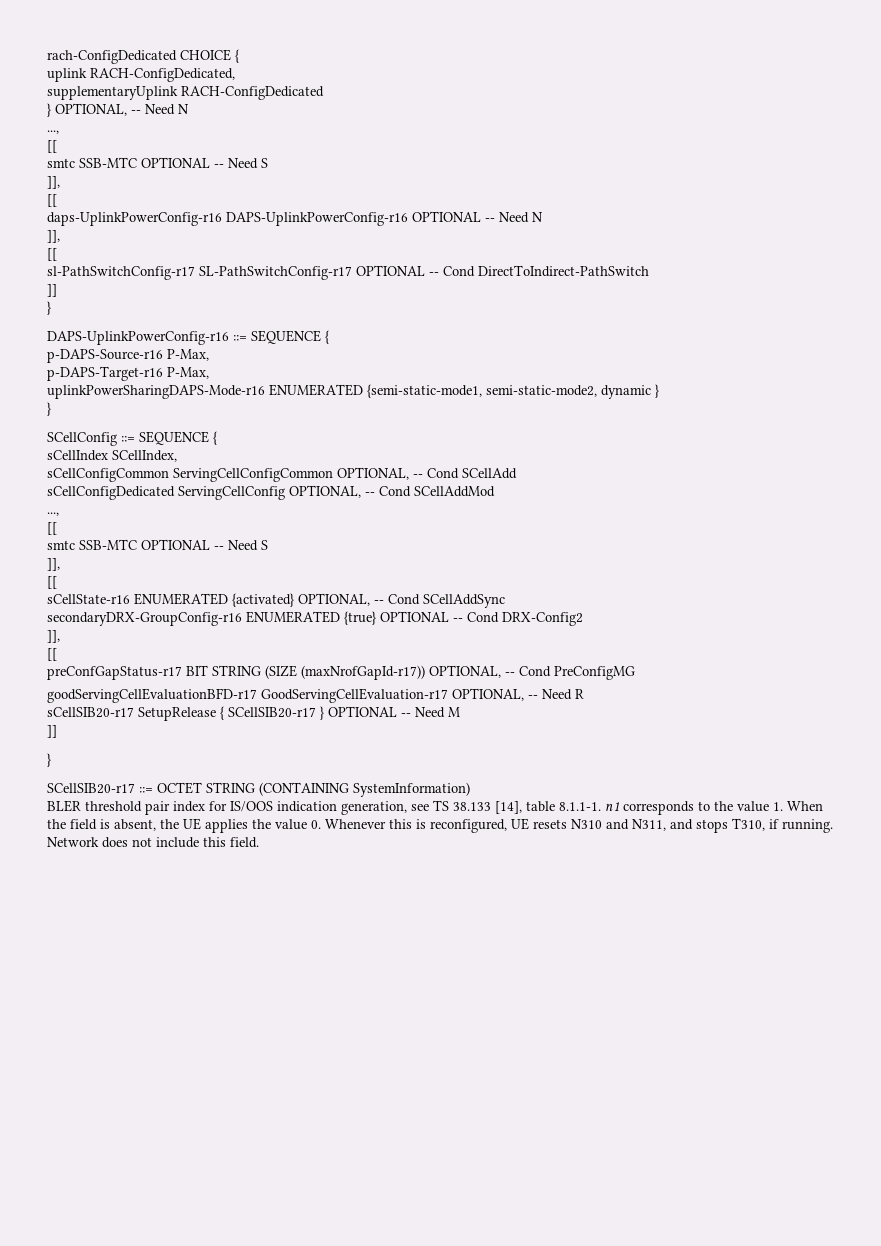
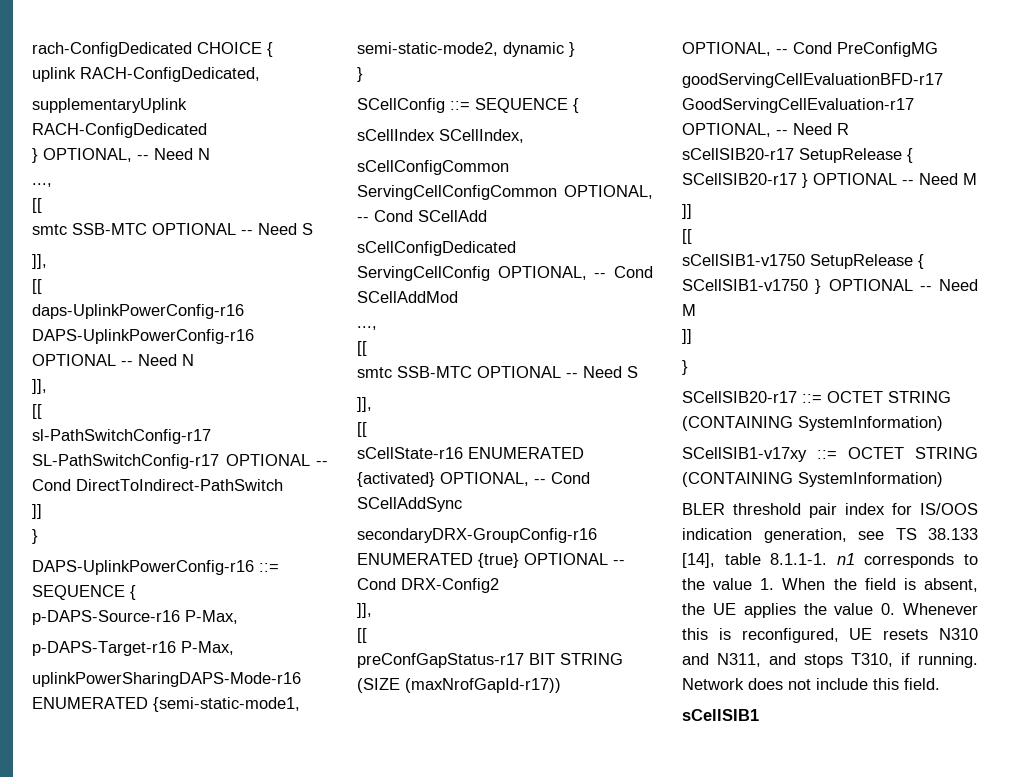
  sCellSIB20-r17 SetupRelease { SCellSIB20-r17 } OPTIONAL -- Need M
+ ]]
+ [[
+ sCellSIB1-v1750 SetupRelease { SCellSIB1-v1750 } OPTIONAL -- Need M
+ SCellSIB1-v17xy ::= OCTET STRING (CONTAINING SystemInformation)
+ sCellSIB1

